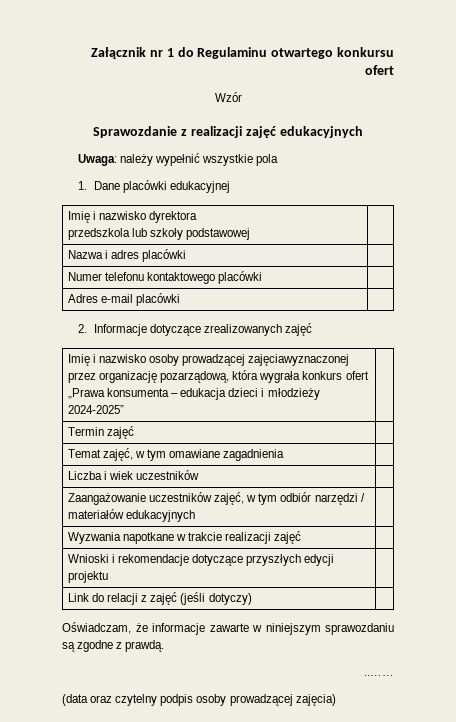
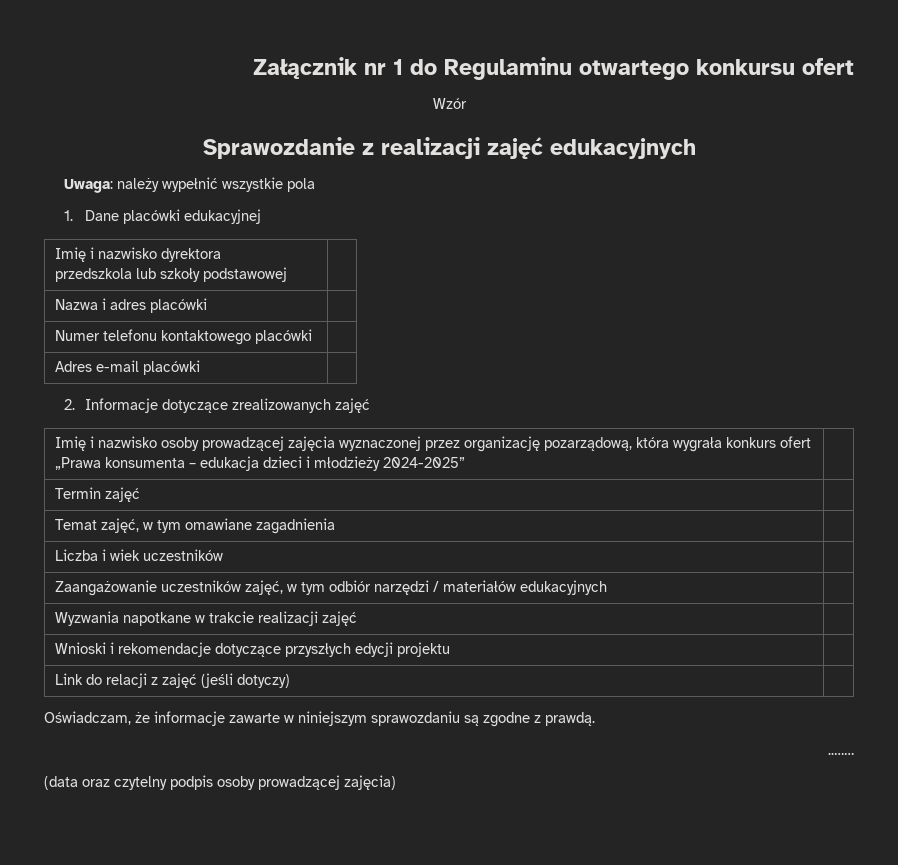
- Imię i nazwisko osoby prowadzącej zajęciawyznaczonej przez organizację pozarządową, która wygrała konkurs ofert „Prawa konsumenta – edukacja dzieci i młodzieży 2024-2025” |
+ Imię i nazwisko osoby prowadzącej zajęcia wyznaczonej przez organizację pozarządową, która wygrała konkurs ofert „Prawa konsumenta – edukacja dzieci i młodzieży 2024-2025” |

